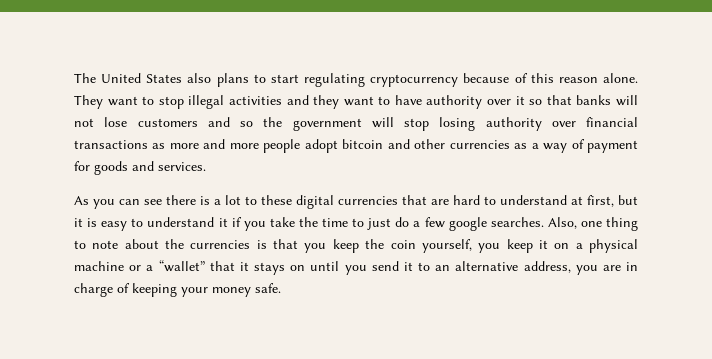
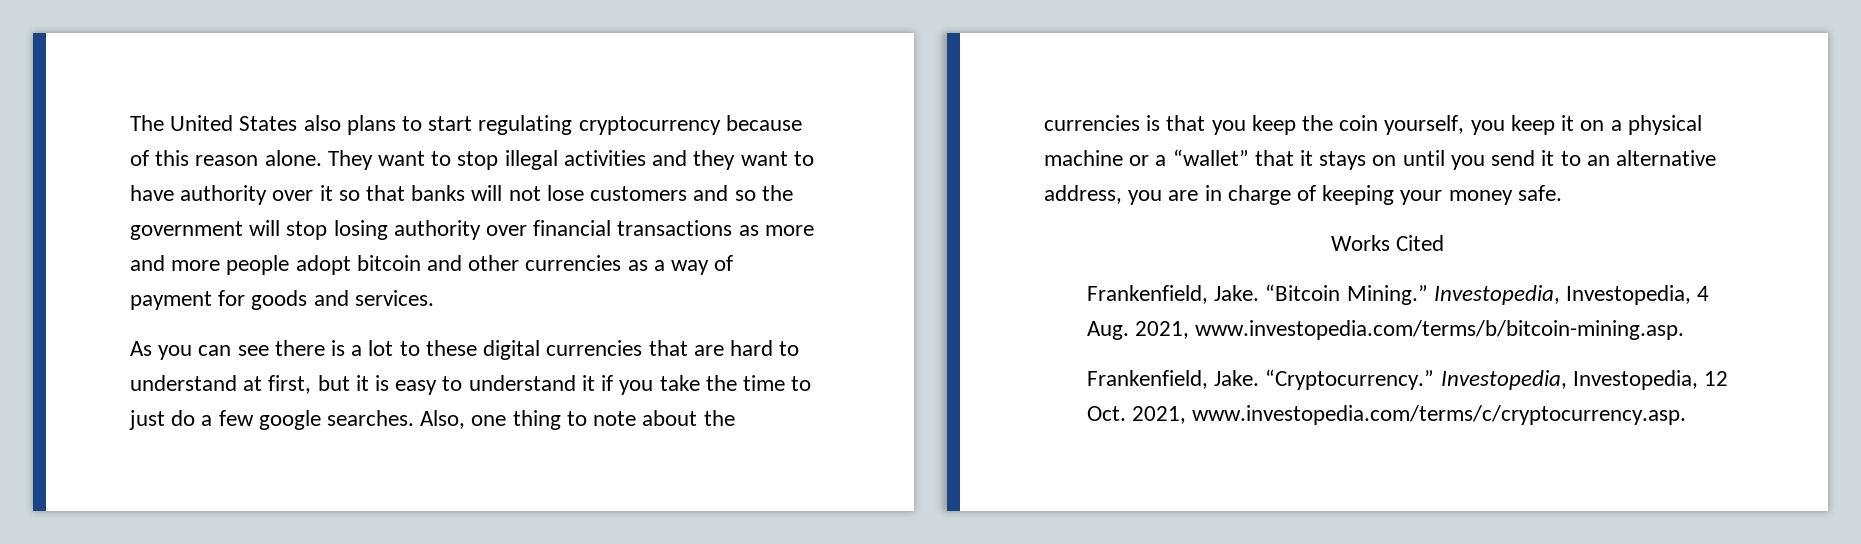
+ Works Cited
+ Frankenfield, Jake. “Bitcoin Mining.” Investopedia, Investopedia, 4 Aug. 2021, www.investopedia.com/terms/b/bitcoin-mining.asp.
+ Frankenfield, Jake. “Cryptocurrency.” Investopedia, Investopedia, 12 Oct. 2021, www.investopedia.com/terms/c/cryptocurrency.asp.

